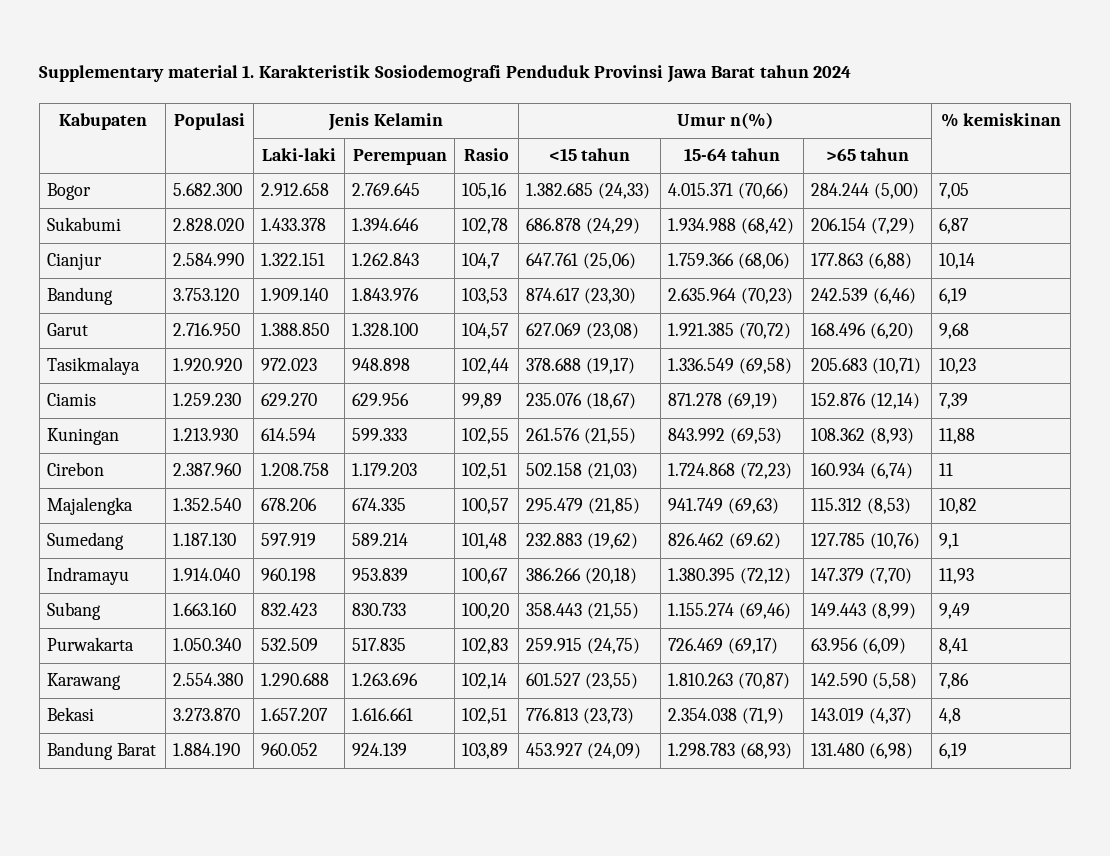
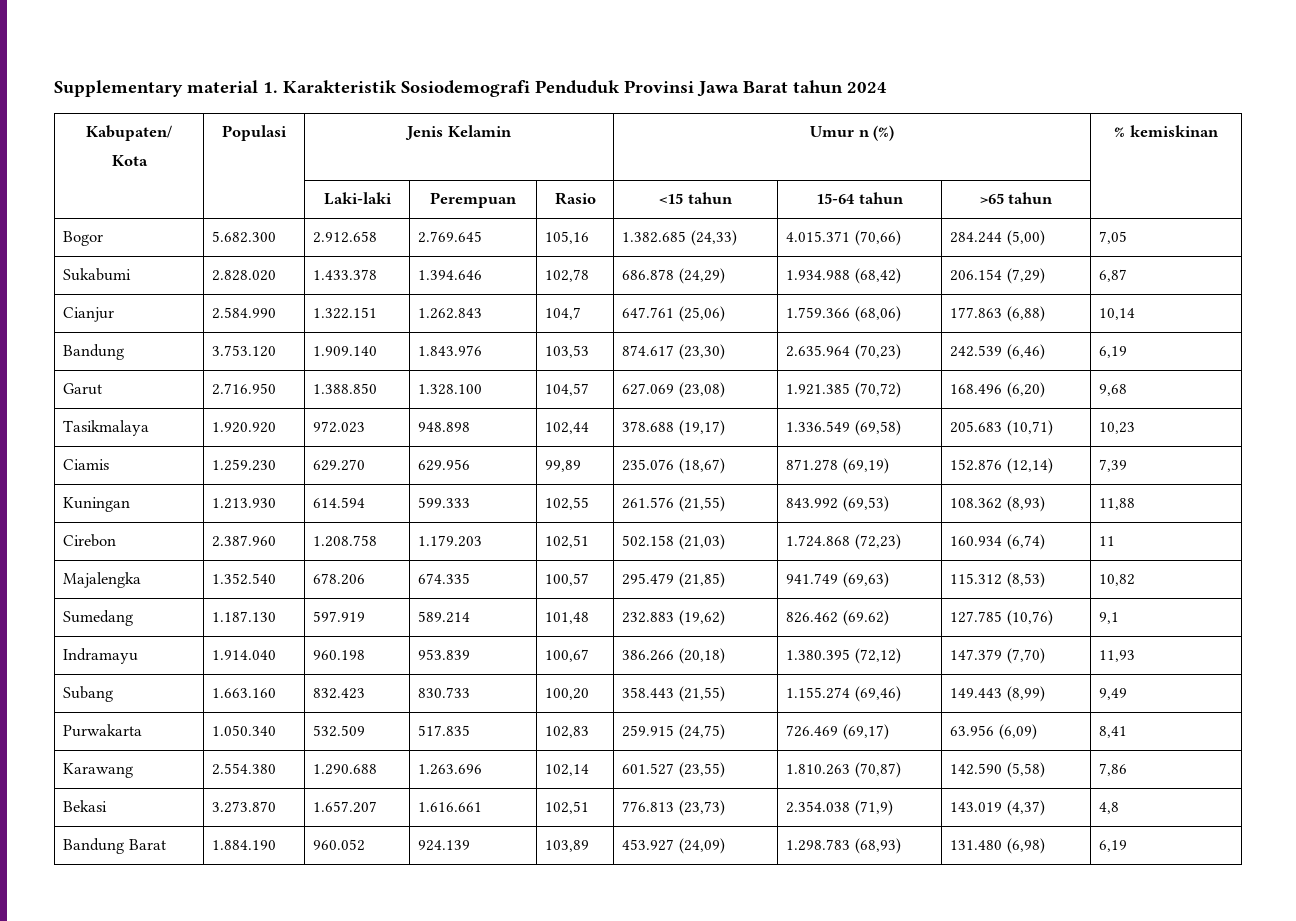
- Kabupaten | Populasi | Jenis Kelamin | Umur n(%) | % kemiskinan
+ Kabupaten/
+ Kota | Populasi | Jenis Kelamin | Umur n (%) | % kemiskinan

